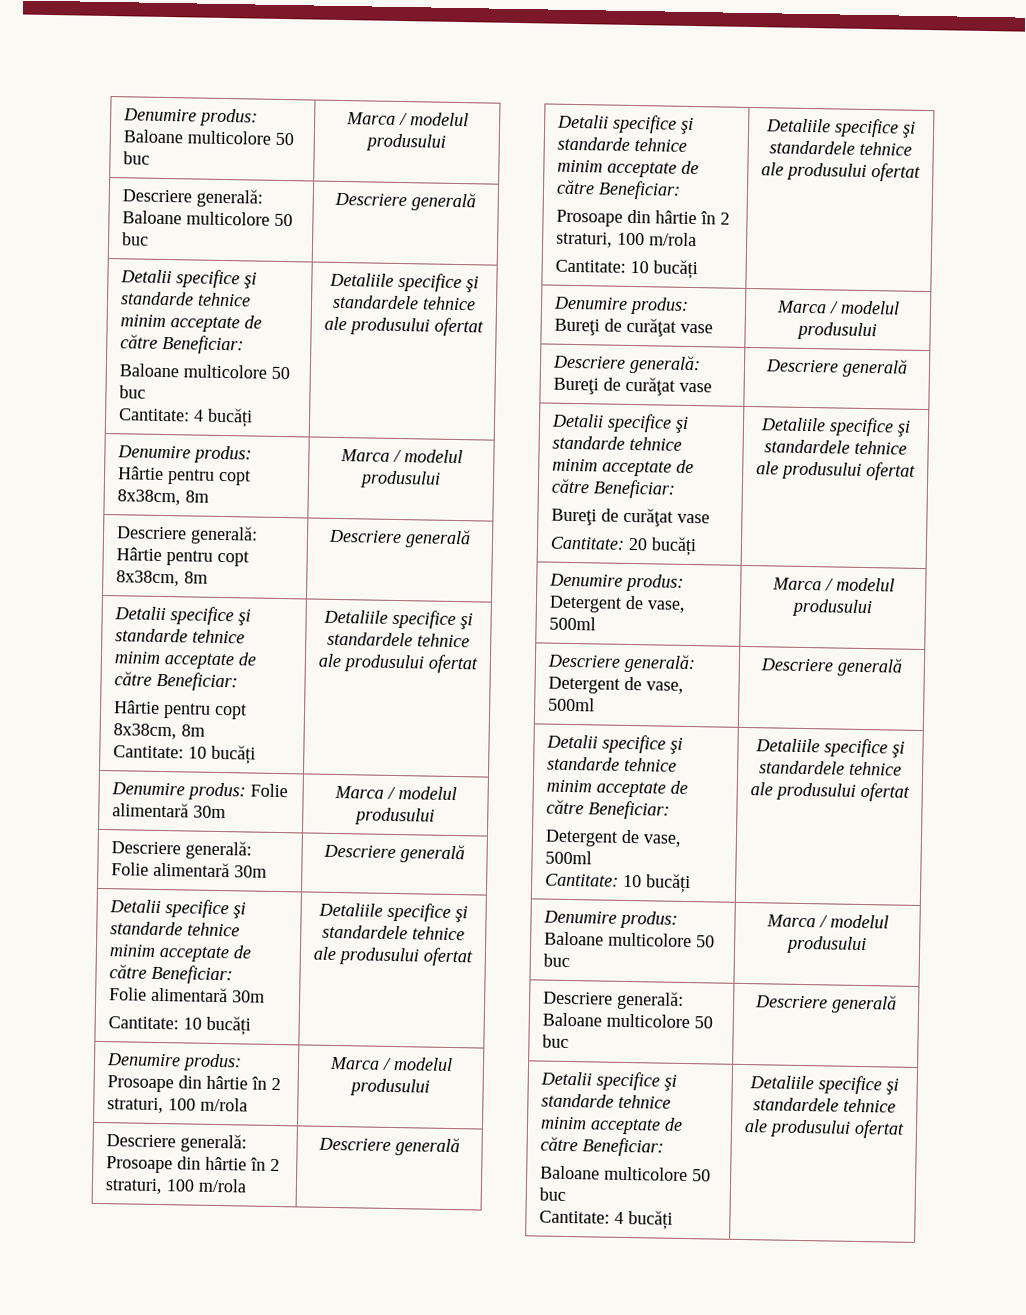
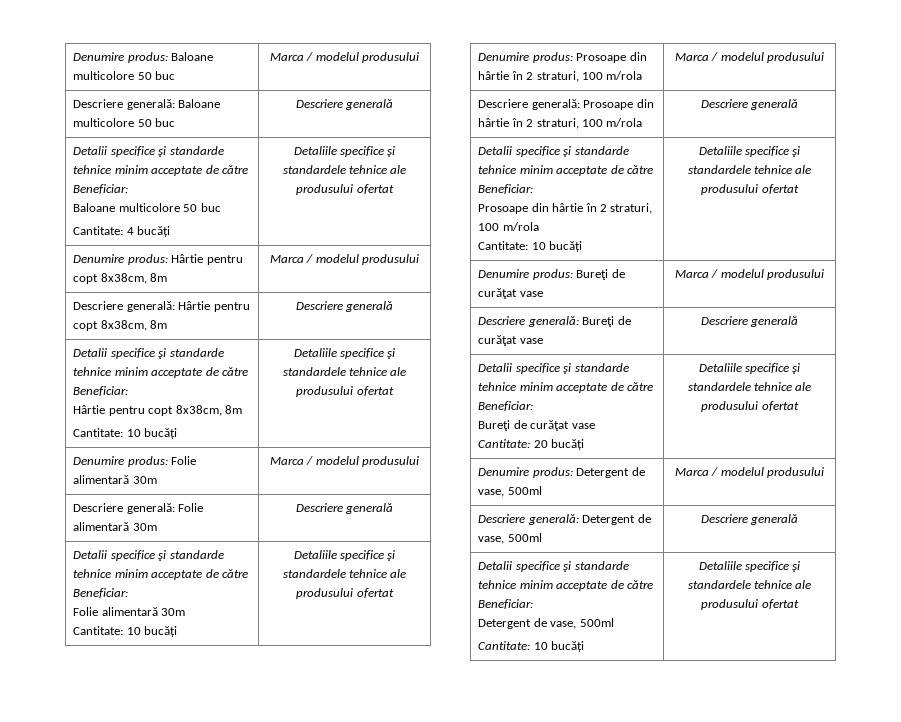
  Descriere generală: Detergent de vase, 500ml | Descriere generală
  Detalii specifice şi standarde tehnice minim acceptate de către Beneficiar:
  Detergent de vase, 500ml
  Cantitate: 10 bucăți | Detaliile specifice şi standardele tehnice ale produsului ofertat
- Denumire produs: Baloane multicolore 50 buc | Marca / modelul produsului
- Descriere generală: Baloane multicolore 50 buc | Descriere generală
- Detalii specifice şi standarde tehnice minim acceptate de către Beneficiar:
- Baloane multicolore 50 buc
- Cantitate: 4 bucăți | Detaliile specifice şi standardele tehnice ale produsului ofertat

